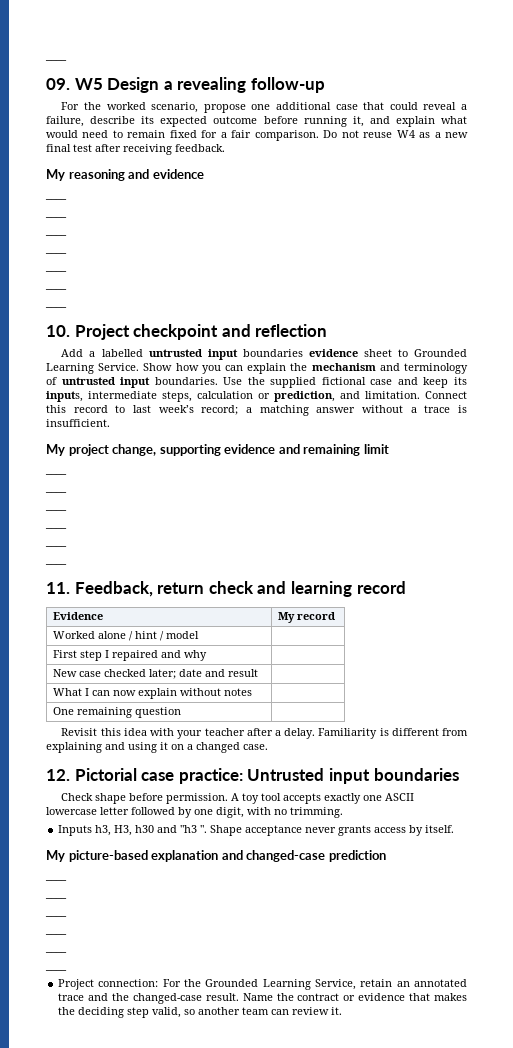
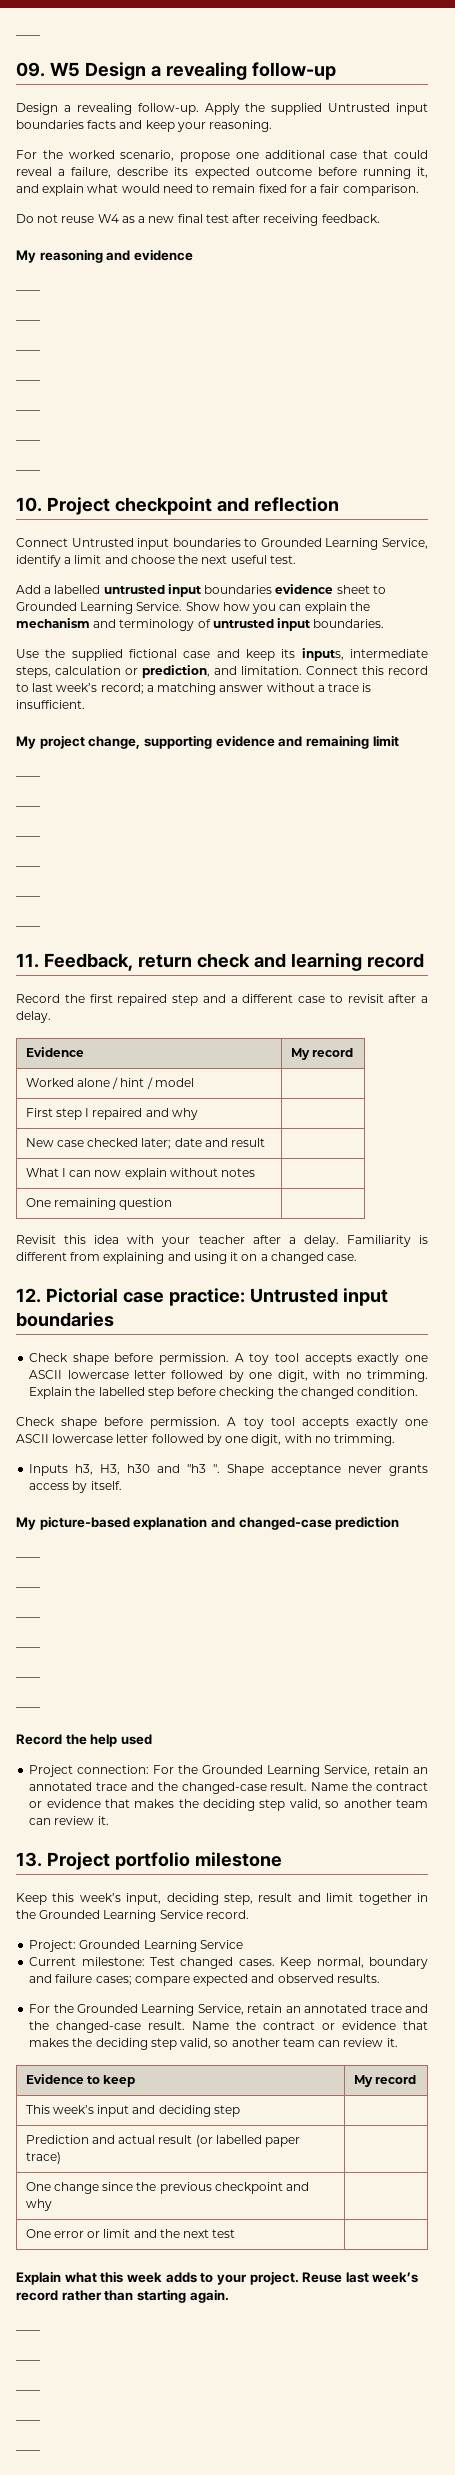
+ Design a revealing follow-up. Apply the supplied Untrusted input boundaries facts and keep your reasoning.
- For the worked scenario, propose one additional case that could reveal a failure, describe its expected outcome before running it, and explain what would need to remain fixed for a fair comparison. Do not reuse W4 as a new final test after receiving feedback.
+ For the worked scenario, propose one additional case that could reveal a failure, describe its expected outcome before running it, and explain what would need to remain fixed for a fair comparison.
+ Do not reuse W4 as a new final test after receiving feedback.
+ Connect Untrusted input boundaries to Grounded Learning Service, identify a limit and choose the next useful test.
- Show how you can explain the mechanism and terminology of untrusted input boundaries. Use the supplied fictional case and keep its inputs, intermediate steps, calculation or prediction, and limitation.
+ Show how you can explain the mechanism and terminology of untrusted input boundaries.
+ Use the supplied fictional case and keep its inputs, intermediate steps, calculation or prediction, and limitation.
+ Record the first repaired step and a different case to revisit after a delay.
+ Check shape before permission. A toy tool accepts exactly one ASCII lowercase letter followed by one digit, with no trimming. Explain the labelled step before checking the changed condition.
+ Record the help used
+ 13. Project portfolio milestone
+ Keep this week’s input, deciding step, result and limit together in the Grounded Learning Service record.
+ Project: Grounded Learning Service
+ Current milestone: Test changed cases. Keep normal, boundary and failure cases; compare expected and observed results.
+ For the Grounded Learning Service, retain an annotated trace and the changed-case result. Name the contract or evidence that makes the deciding step valid, so another team can review it.
+ Evidence to keep | My record
+ This week’s input and deciding step |
+ Prediction and actual result (or labelled paper trace) |
+ One change since the previous checkpoint and why |
+ One error or limit and the next test |
+ Explain what this week adds to your project. Reuse last week’s record rather than starting again.
+ ____
+ ____
+ ____
+ ____
+ ____

